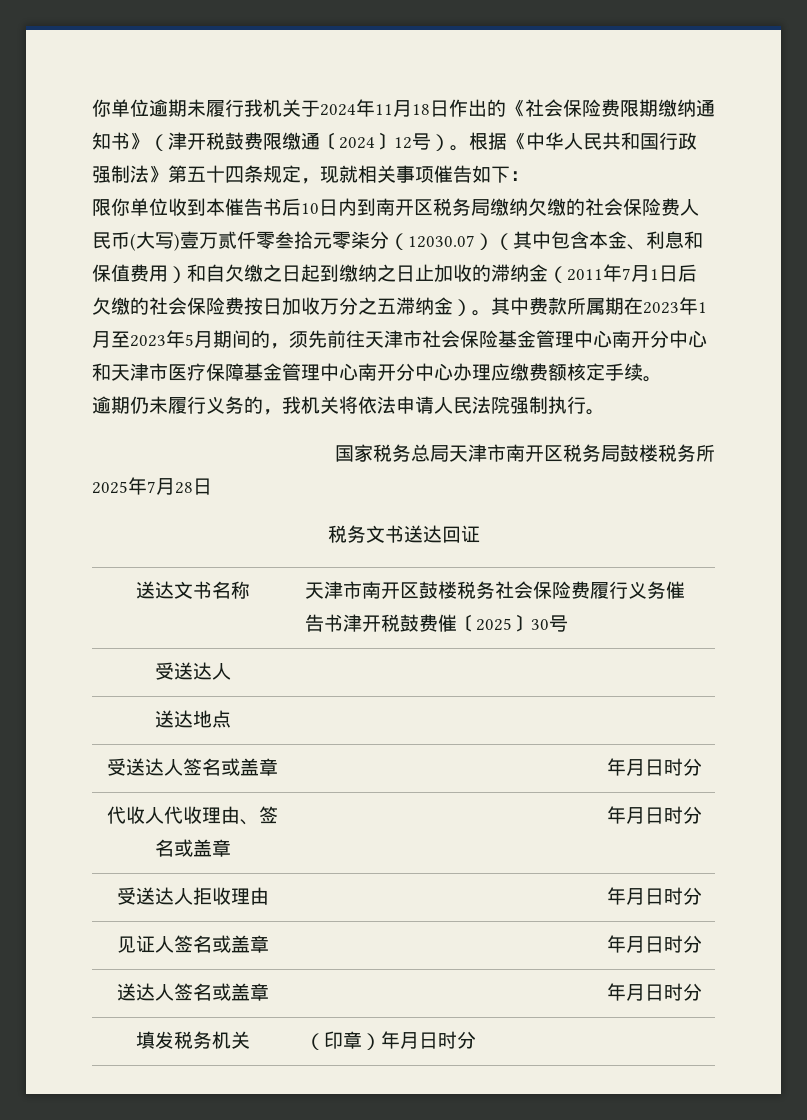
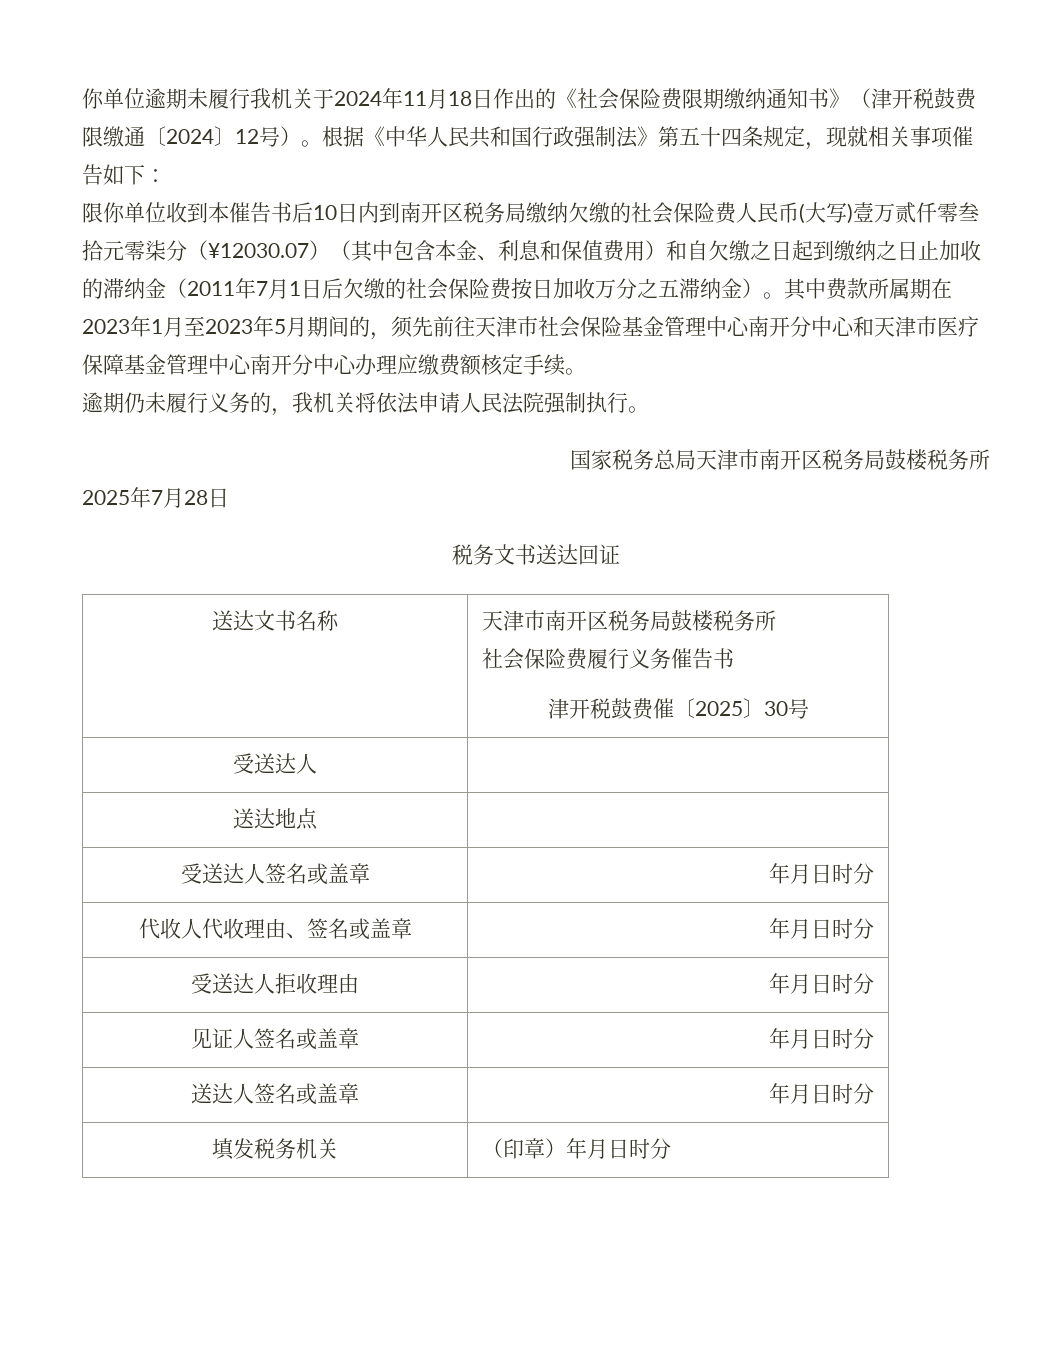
- 限你单位收到本催告书后10日内到南开区税务局缴纳欠缴的社会保险费人民币(大写)壹万贰仟零叁拾元零柒分（12030.07）（其中包含本金、利息和保值费用）和自欠缴之日起到缴纳之日止加收的滞纳金（2011年7月1日后欠缴的社会保险费按日加收万分之五滞纳金）。
+ 限你单位收到本催告书后10日内到南开区税务局缴纳欠缴的社会保险费人民币(大写)壹万贰仟零叁拾元零柒分（¥12030.07）（其中包含本金、利息和保值费用）和自欠缴之日起到缴纳之日止加收的滞纳金（2011年7月1日后欠缴的社会保险费按日加收万分之五滞纳金）。
- 送达文书名称 | 天津市南开区鼓楼税务社会保险费履行义务催告书津开税鼓费催〔2025〕30号
+ 送达文书名称 | 天津市南开区税务局鼓楼税务所
+ 社会保险费履行义务催告书
+ 津开税鼓费催〔2025〕30号

